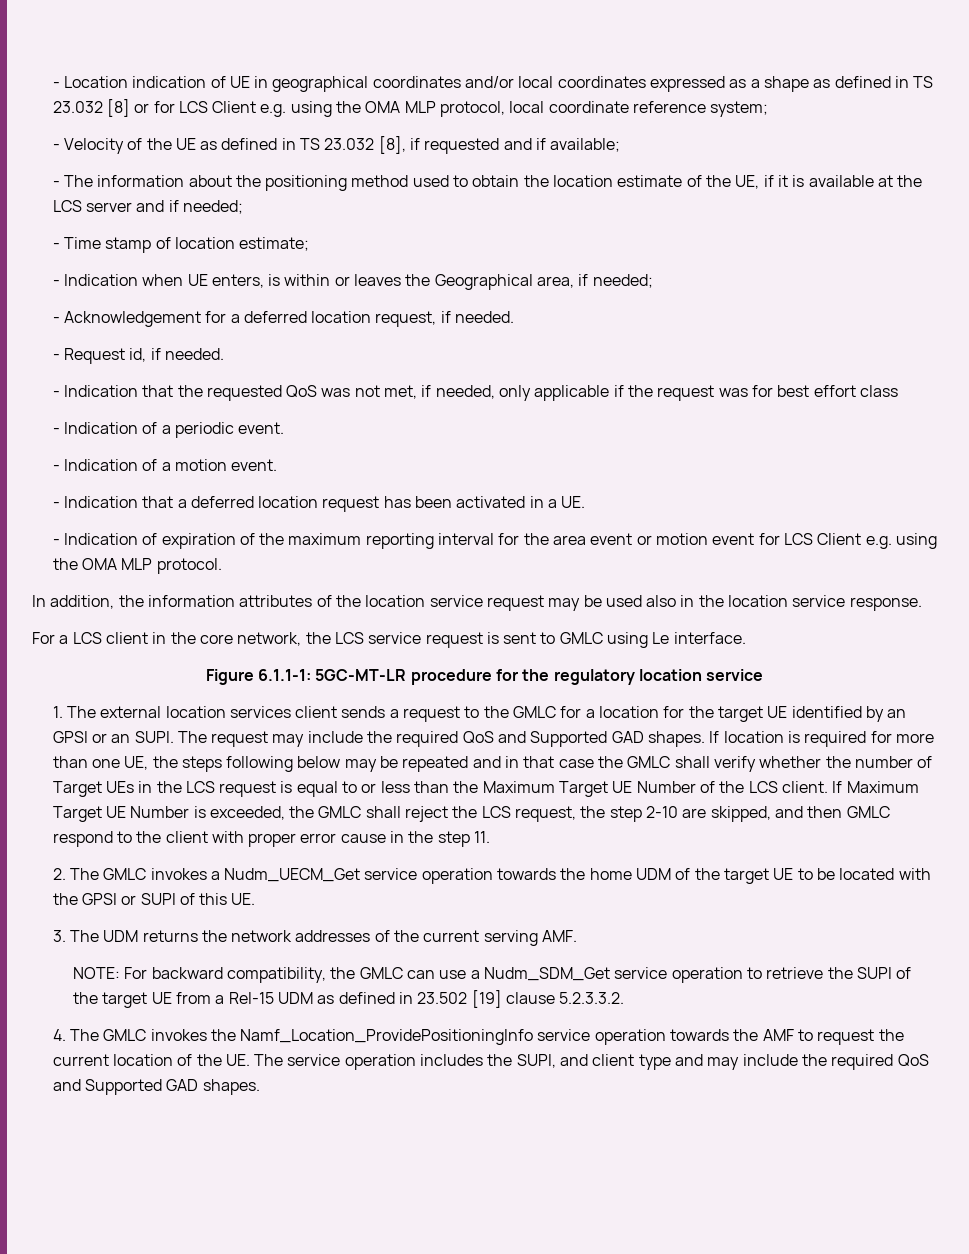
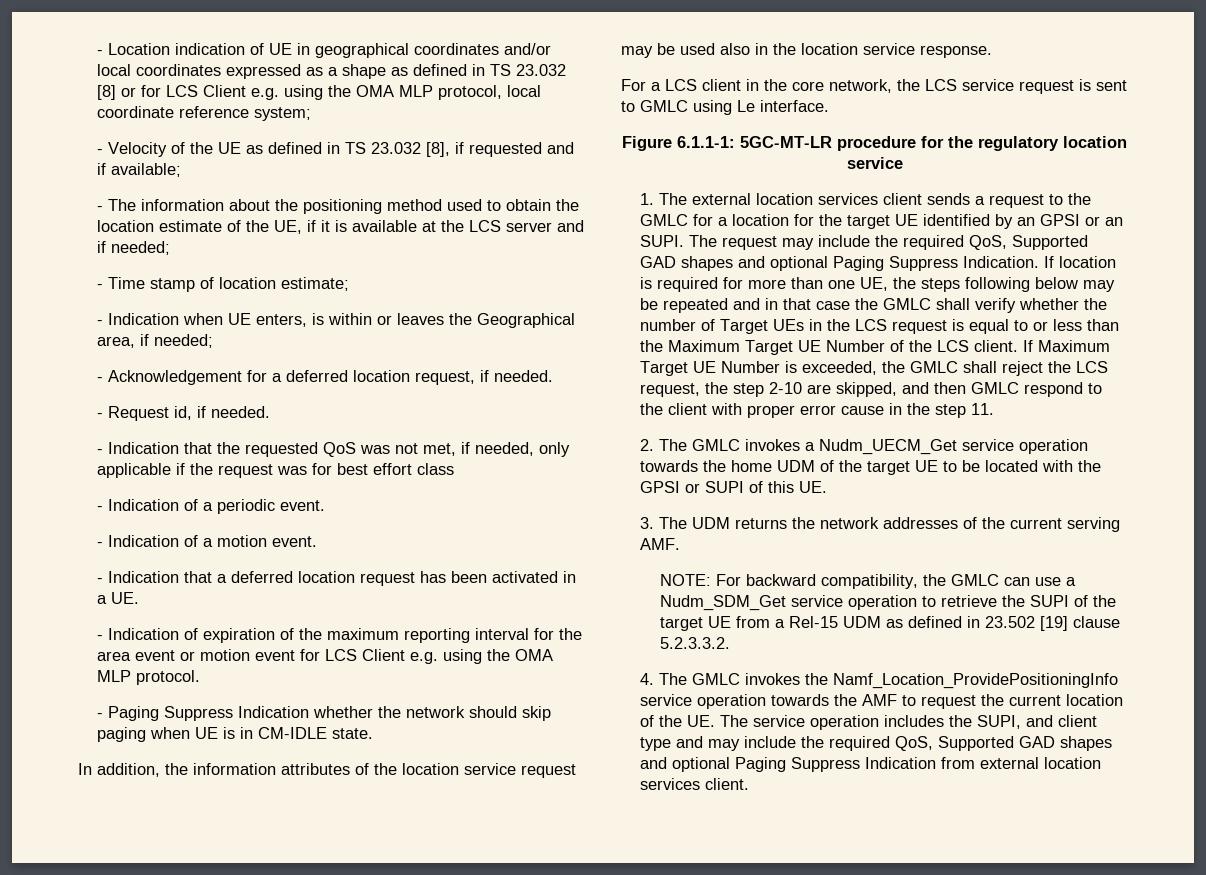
+ - Paging Suppress Indication whether the network should skip paging when UE is in CM-IDLE state.
- The request may include the required QoS and Supported GAD shapes.
+ The request may include the required QoS, Supported GAD shapes and optional Paging Suppress Indication.
- 4. The GMLC invokes the Namf_Location_ProvidePositioningInfo service operation towards the AMF to request the current location of the UE. The service operation includes the SUPI, and client type and may include the required QoS and Supported GAD shapes.
+ 4. The GMLC invokes the Namf_Location_ProvidePositioningInfo service operation towards the AMF to request the current location of the UE. The service operation includes the SUPI, and client type and may include the required QoS, Supported GAD shapes and optional Paging Suppress Indication from external location services client.

